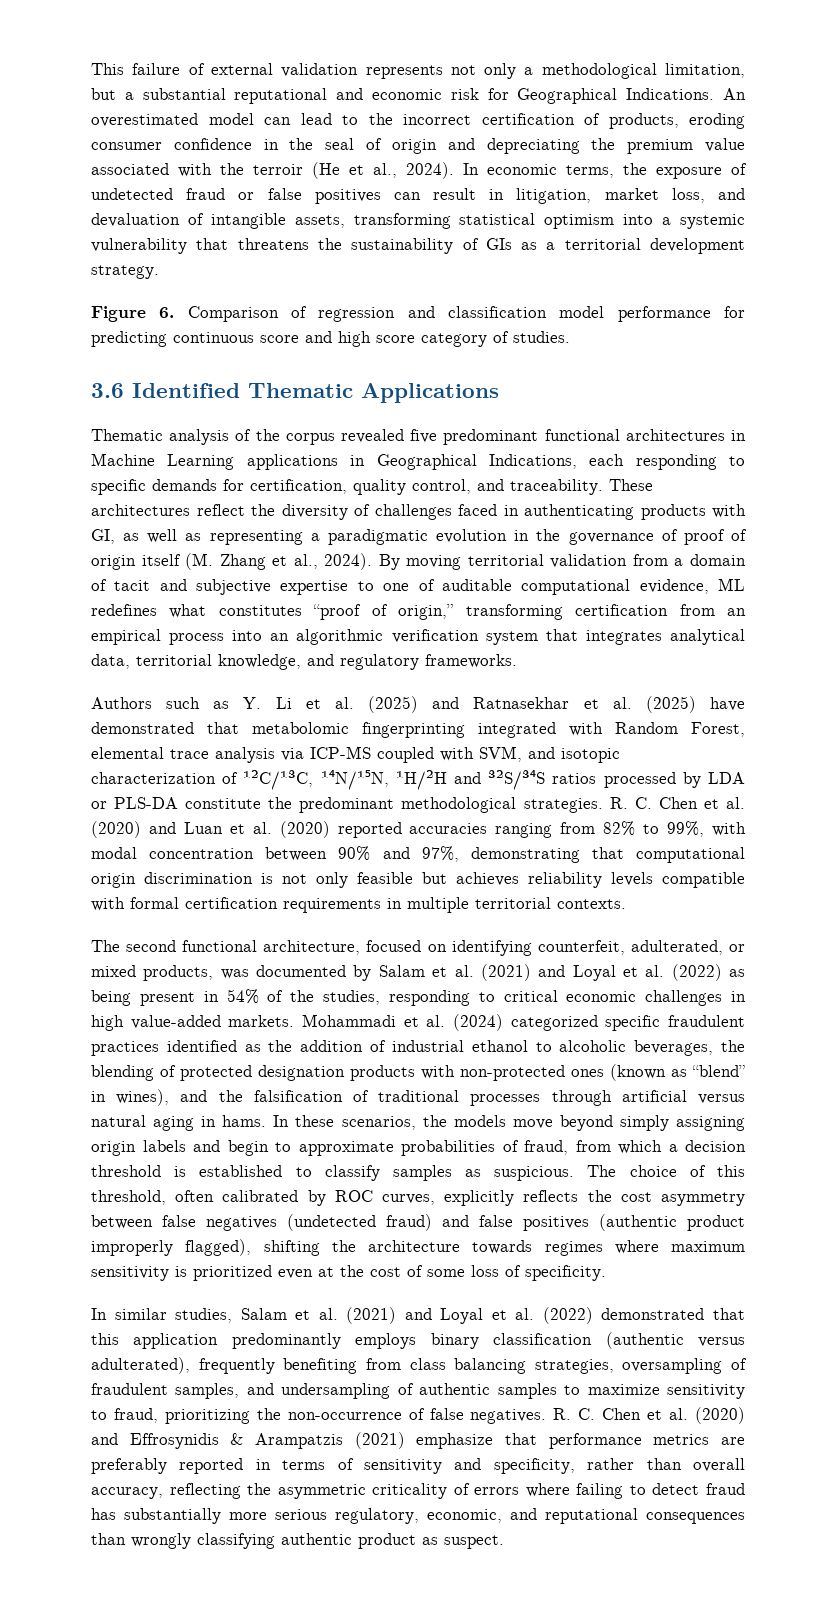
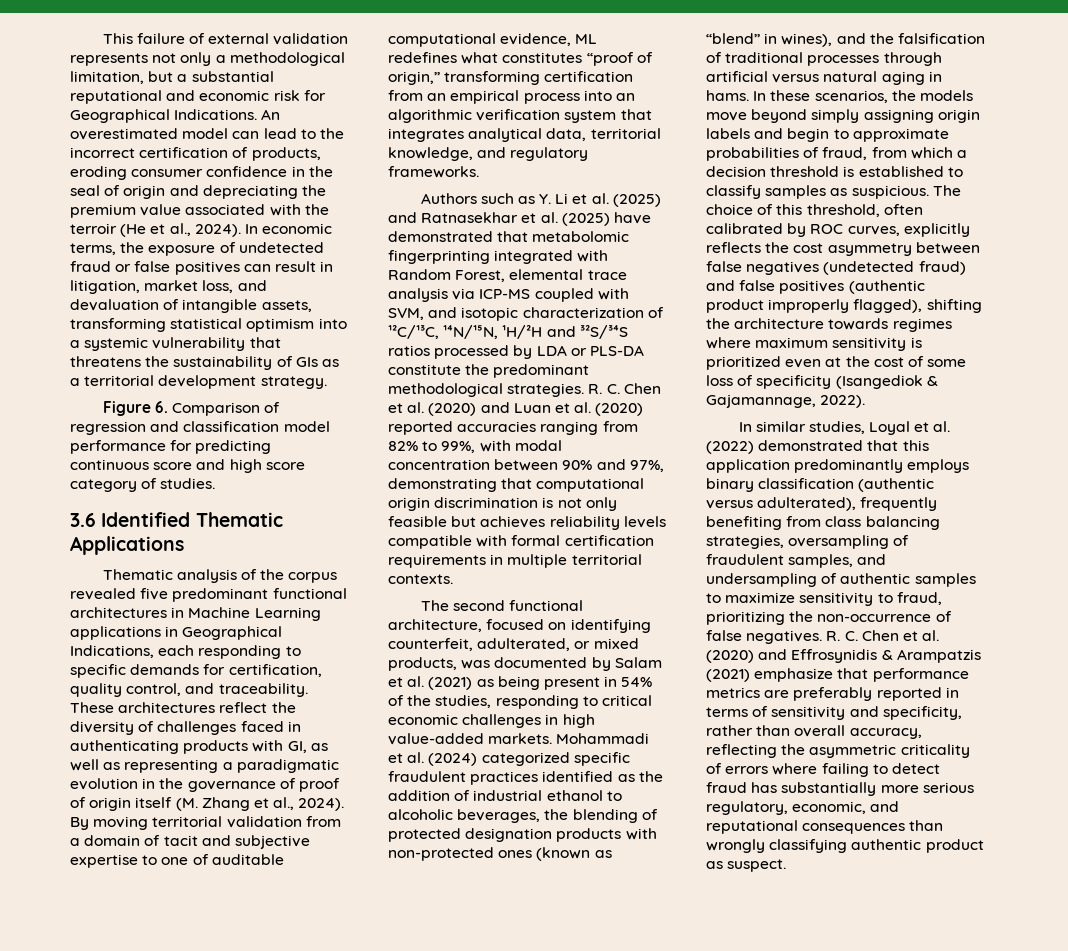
- The second functional architecture, focused on identifying counterfeit, adulterated, or mixed products, was documented by Salam et al. (2021) and Loyal et al. (2022) as being present in 54% of the studies, responding to critical economic challenges in high value-added markets.
+ The second functional architecture, focused on identifying counterfeit, adulterated, or mixed products, was documented by Salam et al. (2021) as being present in 54% of the studies, responding to critical economic challenges in high value-added markets.
- The choice of this threshold, often calibrated by ROC curves, explicitly reflects the cost asymmetry between false negatives (undetected fraud) and false positives (authentic product improperly flagged), shifting the architecture towards regimes where maximum sensitivity is prioritized even at the cost of some loss of specificity.
- In similar studies, Salam et al. (2021) and Loyal et al. (2022) demonstrated that this application predominantly employs binary classification (authentic versus adulterated), frequently benefiting from class balancing strategies, oversampling of fraudulent samples, and undersampling of authentic samples to maximize sensitivity to fraud, prioritizing the non-occurrence of false negatives.
+ The choice of this threshold, often calibrated by ROC curves, explicitly reflects the cost asymmetry between false negatives (undetected fraud) and false positives (authentic product improperly flagged), shifting the architecture towards regimes where maximum sensitivity is prioritized even at the cost of some loss of specificity (Isangediok & Gajamannage, 2022).
+ In similar studies, Loyal et al. (2022) demonstrated that this application predominantly employs binary classification (authentic versus adulterated), frequently benefiting from class balancing strategies, oversampling of fraudulent samples, and undersampling of authentic samples to maximize sensitivity to fraud, prioritizing the non-occurrence of false negatives.

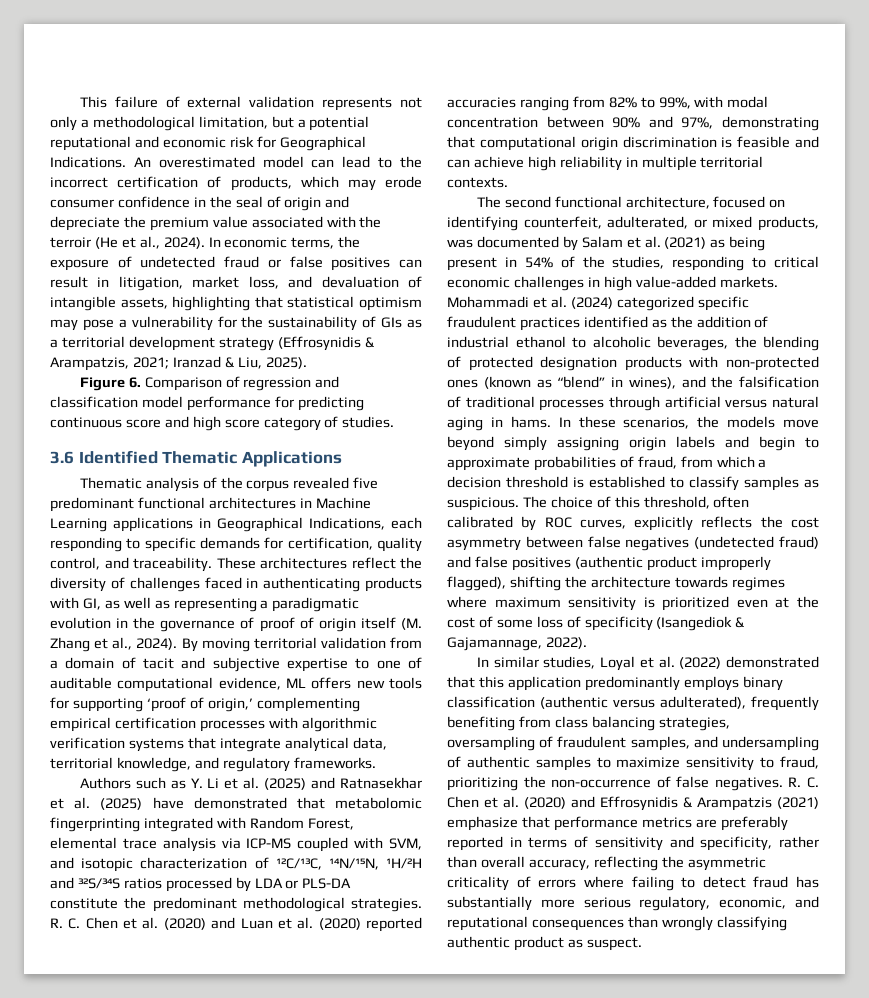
- This failure of external validation represents not only a methodological limitation, but a substantial reputational and economic risk for Geographical Indications.
+ This failure of external validation represents not only a methodological limitation, but a potential reputational and economic risk for Geographical Indications.
- An overestimated model can lead to the incorrect certification of products, eroding consumer confidence in the seal of origin and depreciating the premium value associated with the terroir (He et al., 2024).
+ An overestimated model can lead to the incorrect certification of products, which may erode consumer confidence in the seal of origin and depreciate the premium value associated with the terroir (He et al., 2024).
- In economic terms, the exposure of undetected fraud or false positives can result in litigation, market loss, and devaluation of intangible assets, transforming statistical optimism into a systemic vulnerability that threatens the sustainability of GIs as a territorial development strategy.
+ In economic terms, the exposure of undetected fraud or false positives can result in litigation, market loss, and devaluation of intangible assets, highlighting that statistical optimism may pose a vulnerability for the sustainability of GIs as a territorial development strategy (Effrosynidis & Arampatzis, 2021; Iranzad & Liu, 2025).
- By moving territorial validation from a domain of tacit and subjective expertise to one of auditable computational evidence, ML redefines what constitutes “proof of origin,” transforming certification from an empirical process into an algorithmic verification system that integrates analytical data, territorial knowledge, and regulatory frameworks.
+ By moving territorial validation from a domain of tacit and subjective expertise to one of auditable computational evidence, ML offers new tools for supporting ‘proof of origin,’ complementing empirical certification processes with algorithmic verification systems that integrate analytical data, territorial knowledge, and regulatory frameworks.
- R. C. Chen et al. (2020) and Luan et al. (2020) reported accuracies ranging from 82% to 99%, with modal concentration between 90% and 97%, demonstrating that computational origin discrimination is not only feasible but achieves reliability levels compatible with formal certification requirements in multiple territorial contexts.
+ R. C. Chen et al. (2020) and Luan et al. (2020) reported accuracies ranging from 82% to 99%, with modal concentration between 90% and 97%, demonstrating that computational origin discrimination is feasible and can achieve high reliability in multiple territorial contexts.

